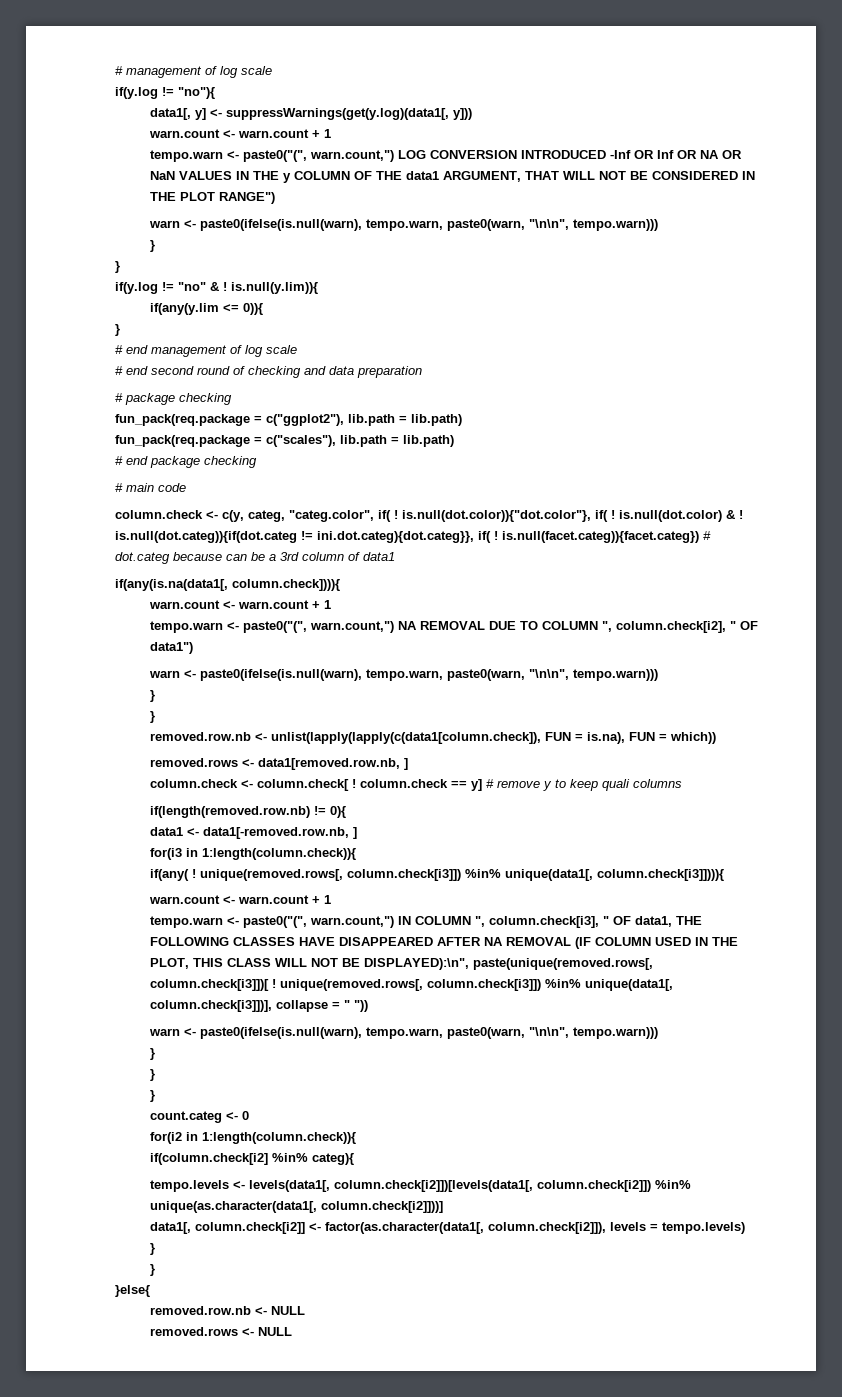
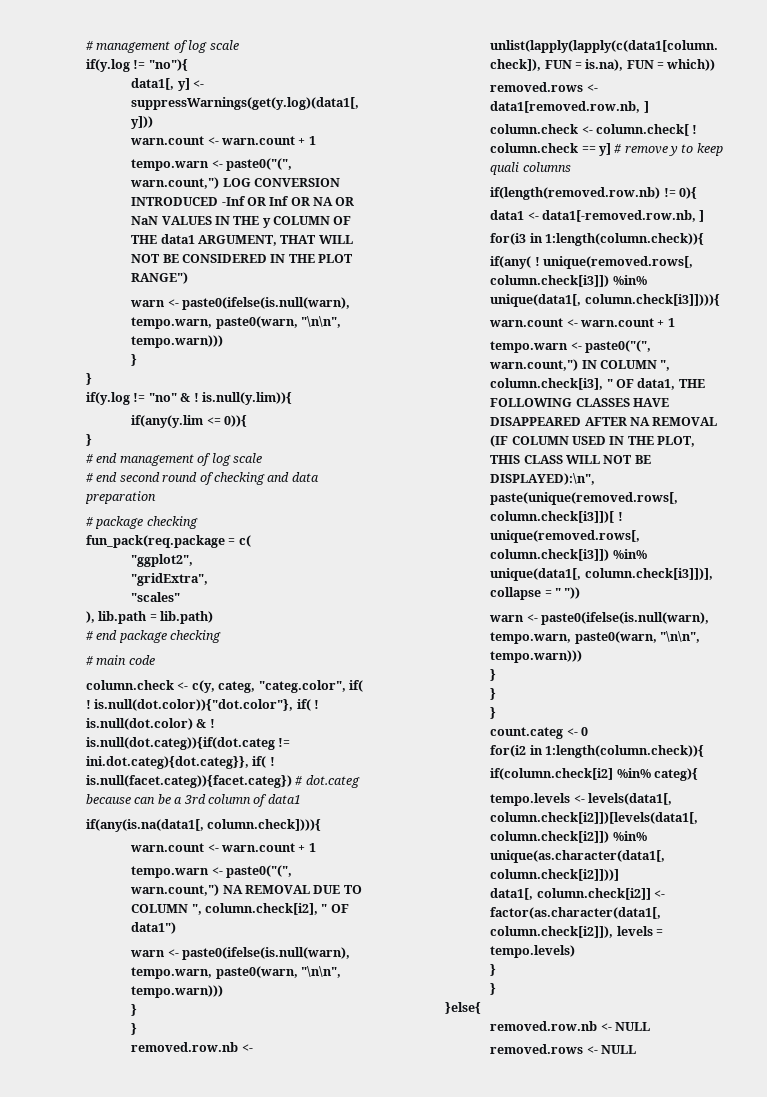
- fun_pack(req.package = c("ggplot2"), lib.path = lib.path)
- fun_pack(req.package = c("scales"), lib.path = lib.path)
+ fun_pack(req.package = c(
+ "ggplot2",
+ "gridExtra",
+ "scales"
+ ), lib.path = lib.path)

